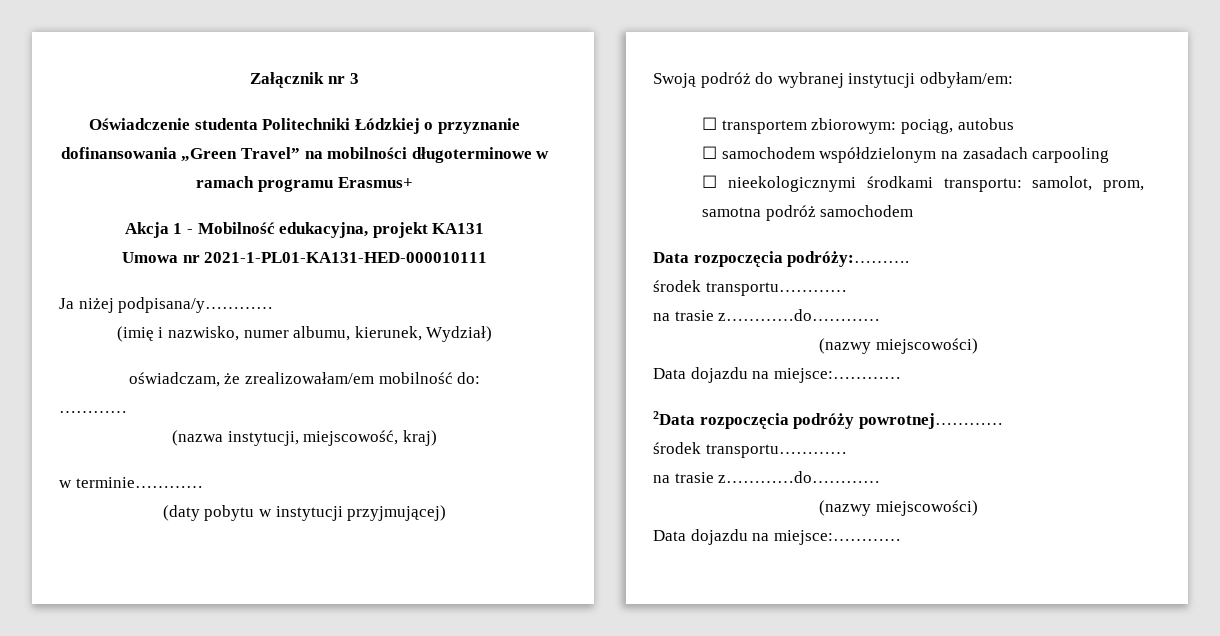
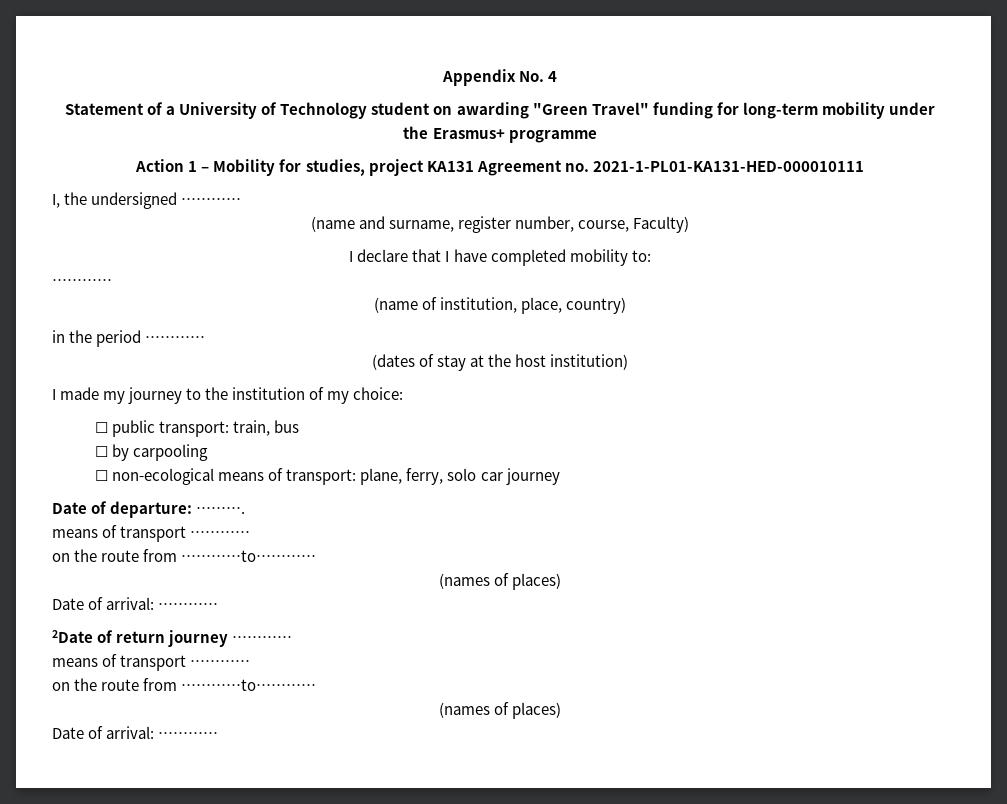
- Załącznik nr 3
- Oświadczenie studenta Politechniki Łódzkiej o przyznanie dofinansowania „Green Travel” na mobilności długoterminowe w ramach programu Erasmus+
- Akcja 1 - Mobilność edukacyjna, projekt KA131
- Umowa nr 2021-1-PL01-KA131-HED-000010111
+ Appendix No. 4
+ Statement of a University of Technology student on awarding "Green Travel" funding for long-term mobility under the Erasmus+ programme
+ Action 1 – Mobility for studies, project KA131 Agreement no. 2021-1-PL01-KA131-HED-000010111
- Ja niżej podpisana/y…………
- (imię i nazwisko, numer albumu, kierunek, Wydział)
- oświadczam, że zrealizowałam/em mobilność do:
+ I, the undersigned …………
+ (name and surname, register number, course, Faculty)
+ I declare that I have completed mobility to:
  …………
- (nazwa instytucji, miejscowość, kraj)
- w terminie…………
- (daty pobytu w instytucji przyjmującej)
- Swoją podróż do wybranej instytucji odbyłam/em:
- ☐ transportem zbiorowym: pociąg, autobus
- ☐ samochodem współdzielonym na zasadach carpooling
- ☐ nieekologicznymi środkami transportu: samolot, prom, samotna podróż samochodem
- Data rozpoczęcia podróży:……….
- środek transportu…………
- na trasie z…………do…………
- (nazwy miejscowości)
- Data dojazdu na miejsce:…………
- 2Data rozpoczęcia podróży powrotnej…………
- środek transportu…………
- na trasie z…………do…………
- (nazwy miejscowości)
- Data dojazdu na miejsce:…………
+ (name of institution, place, country)
+ in the period …………
+ (dates of stay at the host institution)
+ I made my journey to the institution of my choice:
+ ☐ public transport: train, bus
+ ☐ by carpooling
+ ☐ non-ecological means of transport: plane, ferry, solo car journey
+ Date of departure: ……….
+ means of transport …………
+ on the route from …………to…………
+ (names of places)
+ Date of arrival: …………
+ 2Date of return journey …………
+ means of transport …………
+ on the route from …………to…………
+ (names of places)
+ Date of arrival: …………

